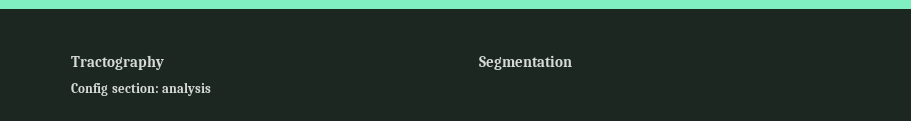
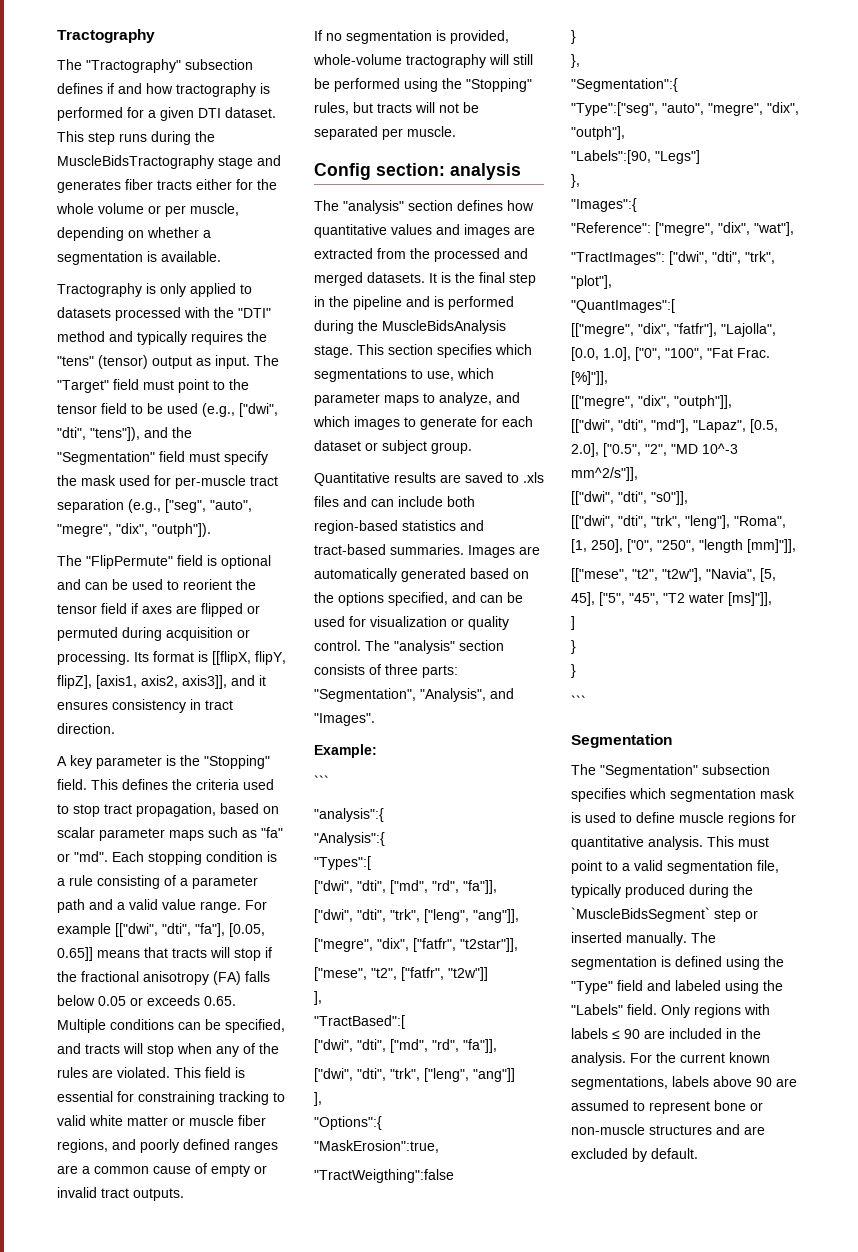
+ The "Tractography" subsection defines if and how tractography is performed for a given DTI dataset. This step runs during the MuscleBidsTractography stage and generates fiber tracts either for the whole volume or per muscle, depending on whether a segmentation is available.
+ Tractography is only applied to datasets processed with the "DTI" method and typically requires the "tens" (tensor) output as input. The "Target" field must point to the tensor field to be used (e.g., ["dwi", "dti", "tens"]), and the "Segmentation" field must specify the mask used for per-muscle tract separation (e.g., ["seg", "auto", "megre", "dix", "outph"]).
+ The "FlipPermute" field is optional and can be used to reorient the tensor field if axes are flipped or permuted during acquisition or processing. Its format is [[flipX, flipY, flipZ], [axis1, axis2, axis3]], and it ensures consistency in tract direction.
+ A key parameter is the "Stopping" field. This defines the criteria used to stop tract propagation, based on scalar parameter maps such as "fa" or "md". Each stopping condition is a rule consisting of a parameter path and a valid value range. For example [["dwi", "dti", "fa"], [0.05, 0.65]] means that tracts will stop if the fractional anisotropy (FA) falls below 0.05 or exceeds 0.65. Multiple conditions can be specified, and tracts will stop when any of the rules are violated. This field is essential for constraining tracking to valid white matter or muscle fiber regions, and poorly defined ranges are a common cause of empty or invalid tract outputs.
+ If no segmentation is provided, whole-volume tractography will still be performed using the "Stopping" rules, but tracts will not be separated per muscle.
  Config section: analysis
+ The "analysis" section defines how quantitative values and images are extracted from the processed and merged datasets. It is the final step in the pipeline and is performed during the MuscleBidsAnalysis stage. This section specifies which segmentations to use, which parameter maps to analyze, and which images to generate for each dataset or subject group.
+ Quantitative results are saved to .xls files and can include both region-based statistics and tract-based summaries. Images are automatically generated based on the options specified, and can be used for visualization or quality control. The "analysis" section consists of three parts: "Segmentation", "Analysis", and "Images".
+ Example:
+ ```
+ "analysis":{
+ "Analysis":{
+ "Types":[
+ ["dwi", "dti", ["md", "rd", "fa"]],
+ ["dwi", "dti", "trk", ["leng", "ang"]],
+ ["megre", "dix", ["fatfr", "t2star"]],
+ ["mese", "t2", ["fatfr", "t2w"]]
+ ],
+ "TractBased":[
+ ["dwi", "dti", ["md", "rd", "fa"]],
+ ["dwi", "dti", "trk", ["leng", "ang"]]
+ ],
+ "Options":{
+ "MaskErosion":true,
+ "TractWeigthing":false
+ }
+ },
+ "Segmentation":{
+ "Type":["seg", "auto", "megre", "dix", "outph"],
+ "Labels":[90, "Legs"]
+ },
+ "Images":{
+ "Reference": ["megre", "dix", "wat"],
+ "TractImages": ["dwi", "dti", "trk", "plot"],
+ "QuantImages":[
+ [["megre", "dix", "fatfr"], "Lajolla", [0.0, 1.0], ["0", "100", "Fat Frac. [%]"]],
+ [["megre", "dix", "outph"]],
+ [["dwi", "dti", "md"], "Lapaz", [0.5, 2.0], ["0.5", "2", "MD 10^-3 mm^2/s"]],
+ [["dwi", "dti", "s0"]],
+ [["dwi", "dti", "trk", "leng"], "Roma", [1, 250], ["0", "250", "length [mm]"]],
+ [["mese", "t2", "t2w"], "Navia", [5, 45], ["5", "45", "T2 water [ms]"]],
+ ]
+ }
+ }
+ ```
  Segmentation
+ The "Segmentation" subsection specifies which segmentation mask is used to define muscle regions for quantitative analysis. This must point to a valid segmentation file, typically produced during the `MuscleBidsSegment` step or inserted manually. The segmentation is defined using the "Type" field and labeled using the "Labels" field. Only regions with labels ≤ 90 are included in the analysis. For the current known segmentations, labels above 90 are assumed to represent bone or non-muscle structures and are excluded by default.

